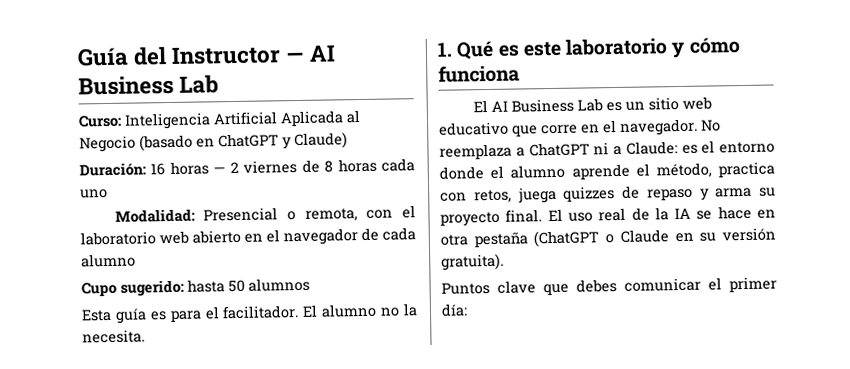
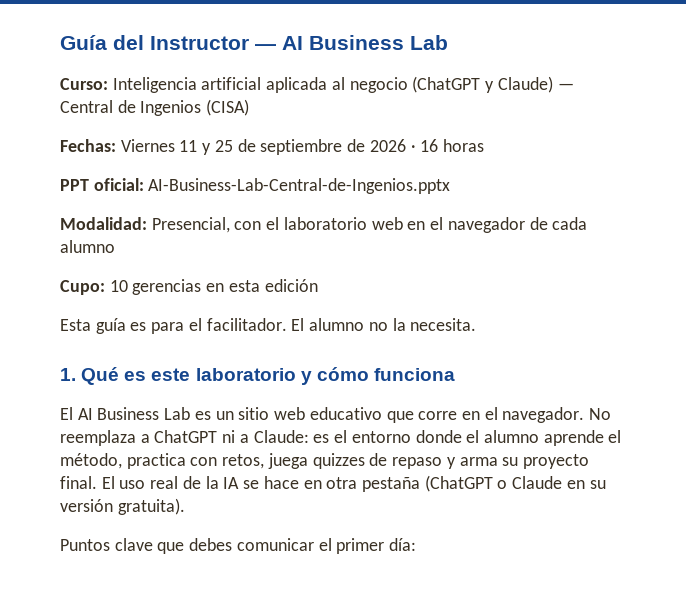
- Curso: Inteligencia Artificial Aplicada al Negocio (basado en ChatGPT y Claude)
- Duración: 16 horas — 2 viernes de 8 horas cada uno
- Modalidad: Presencial o remota, con el laboratorio web abierto en el navegador de cada alumno
+ Curso: Inteligencia artificial aplicada al negocio (ChatGPT y Claude) — Central de Ingenios (CISA)
+ Fechas: Viernes 11 y 25 de septiembre de 2026 · 16 horas
+ PPT oficial: AI-Business-Lab-Central-de-Ingenios.pptx
+ Modalidad: Presencial, con el laboratorio web en el navegador de cada alumno
- Cupo sugerido: hasta 50 alumnos
+ Cupo: 10 gerencias en esta edición

